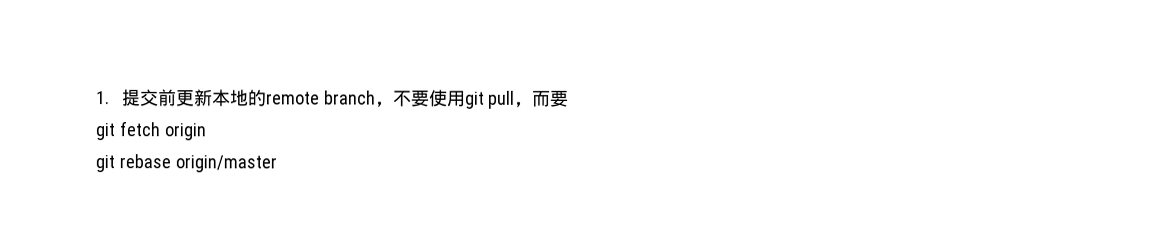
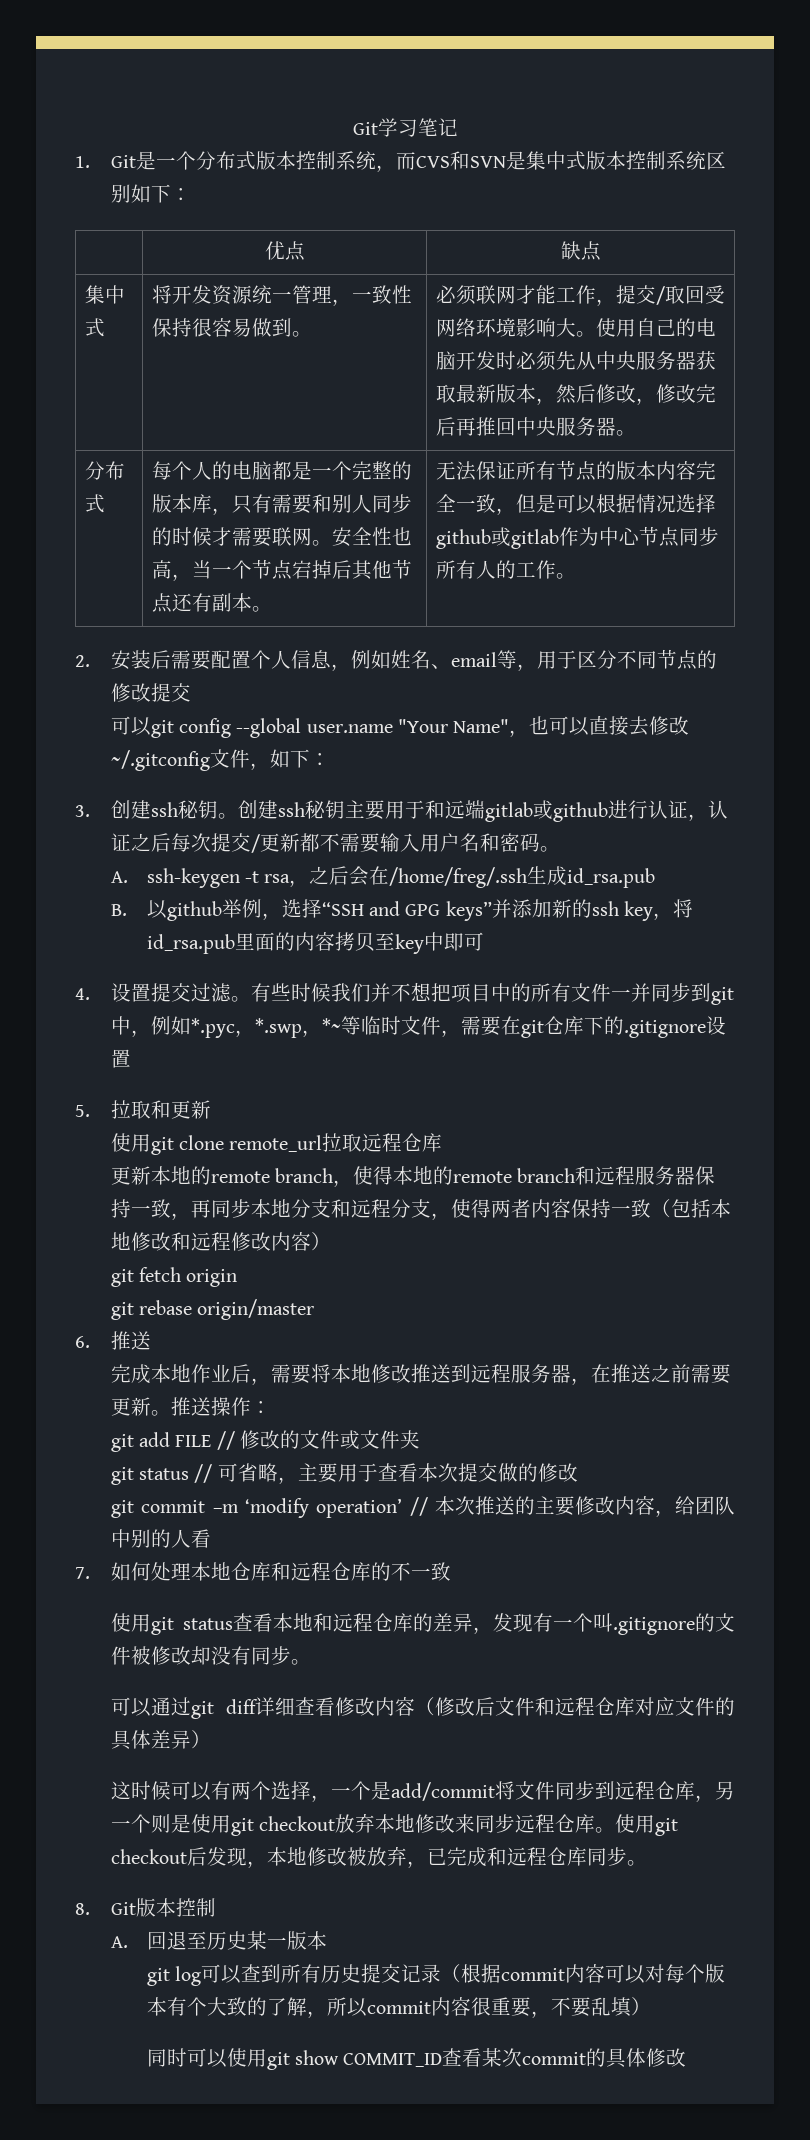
- 1.提交前更新本地的remote branch，不要使用git pull，而要
+ Git学习笔记
+ 1. Git是一个分布式版本控制系统，而CVS和SVN是集中式版本控制系统区别如下：
+ | 优点 | 缺点
+ 集中式 | 将开发资源统一管理，一致性保持很容易做到。 | 必须联网才能工作，提交/取回受网络环境影响大。使用自己的电脑开发时必须先从中央服务器获取最新版本，然后修改，修改完后再推回中央服务器。
+ 分布式 | 每个人的电脑都是一个完整的版本库，只有需要和别人同步的时候才需要联网。安全性也高，当一个节点宕掉后其他节点还有副本。 | 无法保证所有节点的版本内容完全一致，但是可以根据情况选择github或gitlab作为中心节点同步所有人的工作。
+ 2.安装后需要配置个人信息，例如姓名、email等，用于区分不同节点的修改提交
+ 可以git config --global user.name "Your Name"，也可以直接去修改~/.gitconfig文件，如下：
+ 3.创建ssh秘钥。创建ssh秘钥主要用于和远端gitlab或github进行认证，认证之后每次提交/更新都不需要输入用户名和密码。
+ A. ssh-keygen -t rsa，之后会在/home/freg/.ssh生成id_rsa.pub
+ B.以github举例，选择“SSH and GPG keys”并添加新的ssh key，将id_rsa.pub里面的内容拷贝至key中即可
+ 4.设置提交过滤。有些时候我们并不想把项目中的所有文件一并同步到git中，例如*.pyc，*.swp，*~等临时文件，需要在git仓库下的.gitignore设置
+ 5.拉取和更新
+ 使用git clone remote_url拉取远程仓库
+ 更新本地的remote branch，使得本地的remote branch和远程服务器保持一致，再同步本地分支和远程分支，使得两者内容保持一致（包括本地修改和远程修改内容）
+ 6.推送
+ 完成本地作业后，需要将本地修改推送到远程服务器，在推送之前需要更新。推送操作：
+ git add FILE // 修改的文件或文件夹
+ git status // 可省略，主要用于查看本次提交做的修改
+ git commit –m ‘modify operation’ // 本次推送的主要修改内容，给团队中别的人看
+ 7.如何处理本地仓库和远程仓库的不一致
+ 使用git status查看本地和远程仓库的差异，发现有一个叫.gitignore的文件被修改却没有同步。
+ 可以通过git diff详细查看修改内容（修改后文件和远程仓库对应文件的具体差异）
+ 这时候可以有两个选择，一个是add/commit将文件同步到远程仓库，另一个则是使用git checkout放弃本地修改来同步远程仓库。使用git checkout后发现，本地修改被放弃，已完成和远程仓库同步。
+ 8. Git版本控制
+ A.回退至历史某一版本
+ git log可以查到所有历史提交记录（根据commit内容可以对每个版本有个大致的了解，所以commit内容很重要，不要乱填）
+ 同时可以使用git show COMMIT_ID查看某次commit的具体修改

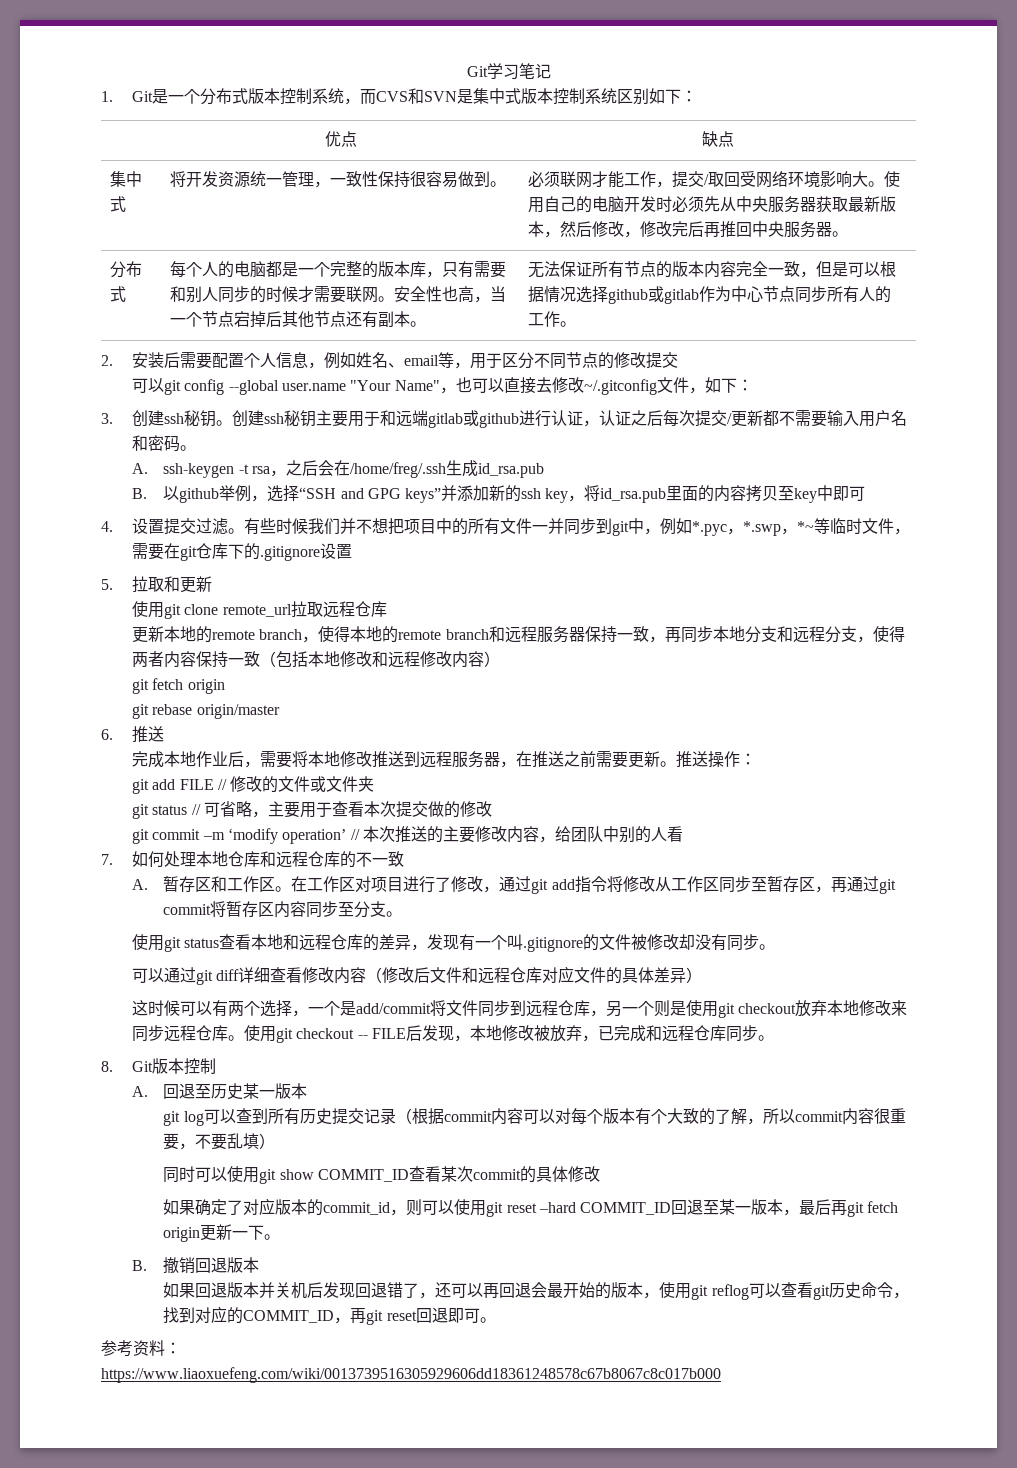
+ A.暂存区和工作区。在工作区对项目进行了修改，通过git add指令将修改从工作区同步至暂存区，再通过git commit将暂存区内容同步至分支。
- 使用git checkout后发现，本地修改被放弃，已完成和远程仓库同步。
+ 使用git checkout -- FILE后发现，本地修改被放弃，已完成和远程仓库同步。
+ 如果确定了对应版本的commit_id，则可以使用git reset –hard COMMIT_ID回退至某一版本，最后再git fetch origin更新一下。
+ B.撤销回退版本
+ 如果回退版本并关机后发现回退错了，还可以再回退会最开始的版本，使用git reflog可以查看git历史命令，找到对应的COMMIT_ID，再git reset回退即可。
+ 参考资料：
+ https://www.liaoxuefeng.com/wiki/0013739516305929606dd18361248578c67b8067c8c017b000

